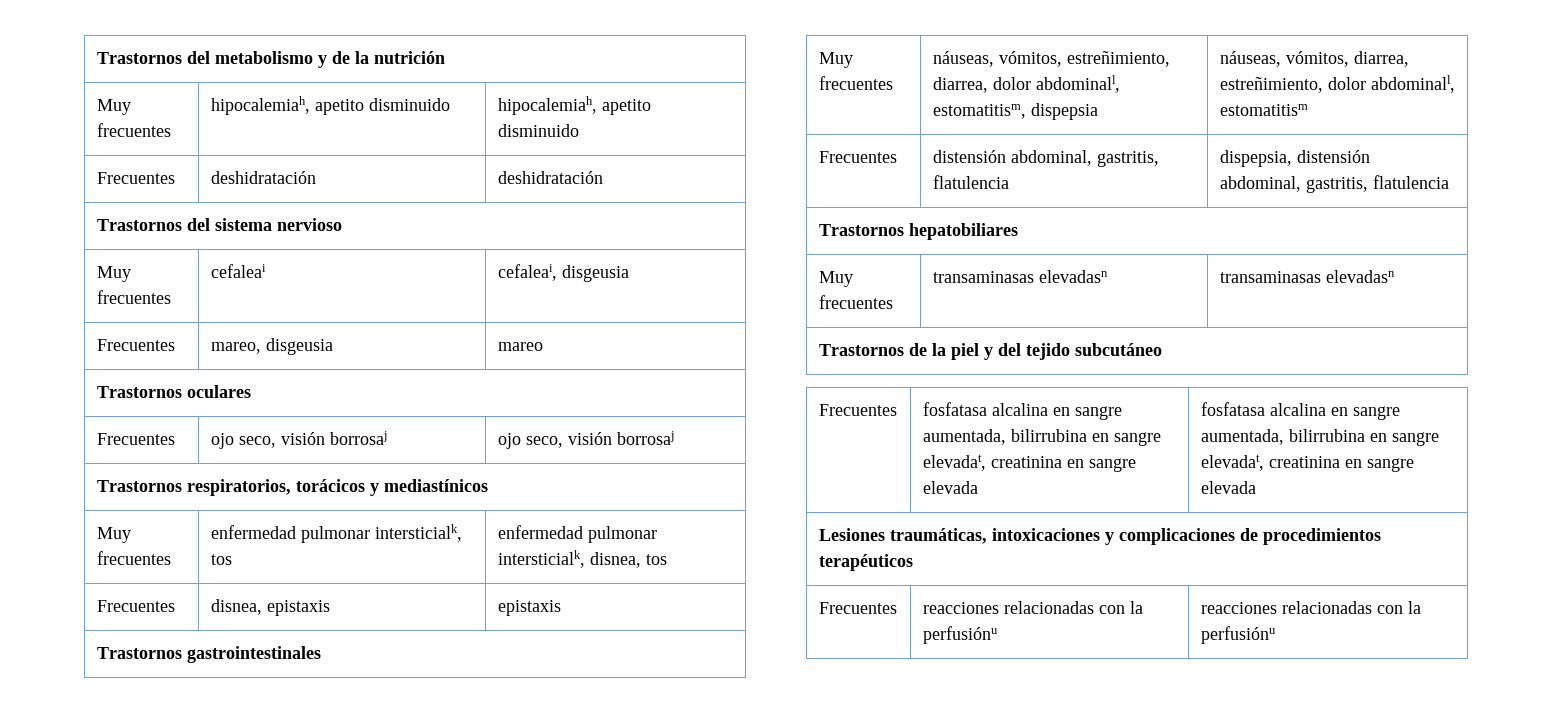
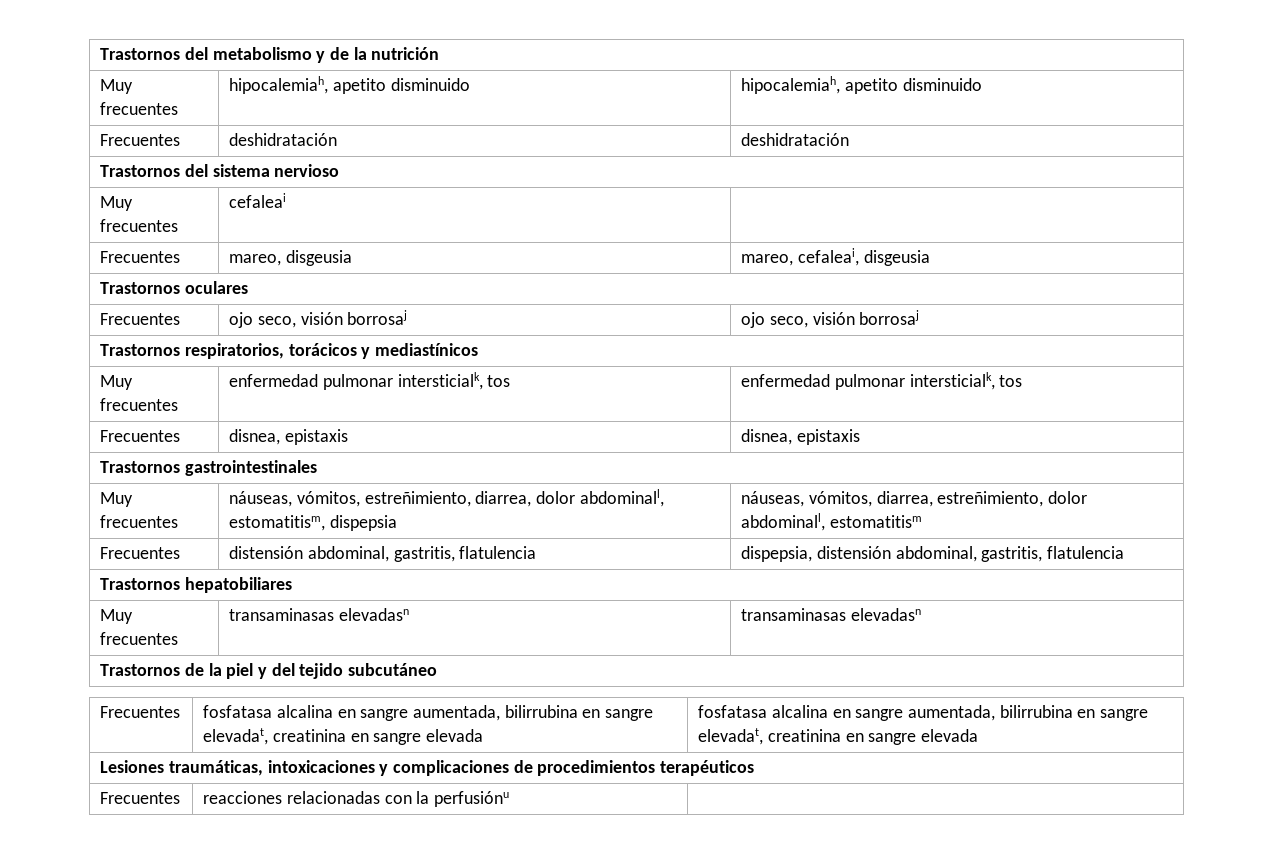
- Muy frecuentes | cefaleai | cefaleai, disgeusia
+ Muy frecuentes | cefaleai |
- Frecuentes | mareo, disgeusia | mareo
+ Frecuentes | mareo, disgeusia | mareo, cefaleai, disgeusia
- Muy frecuentes | enfermedad pulmonar intersticialk, tos | enfermedad pulmonar intersticialk, disnea, tos
+ Muy frecuentes | enfermedad pulmonar intersticialk, tos | enfermedad pulmonar intersticialk, tos
- Frecuentes | disnea, epistaxis | epistaxis
+ Frecuentes | disnea, epistaxis | disnea, epistaxis
- Frecuentes | reacciones relacionadas con la perfusiónu | reacciones relacionadas con la perfusiónu
+ Frecuentes | reacciones relacionadas con la perfusiónu |

